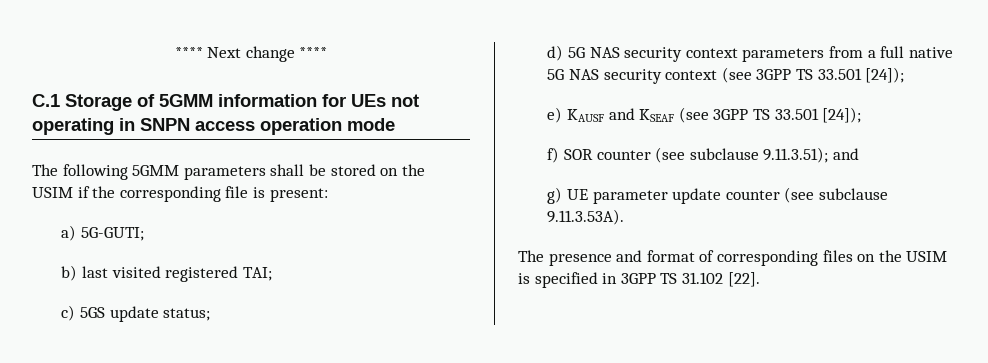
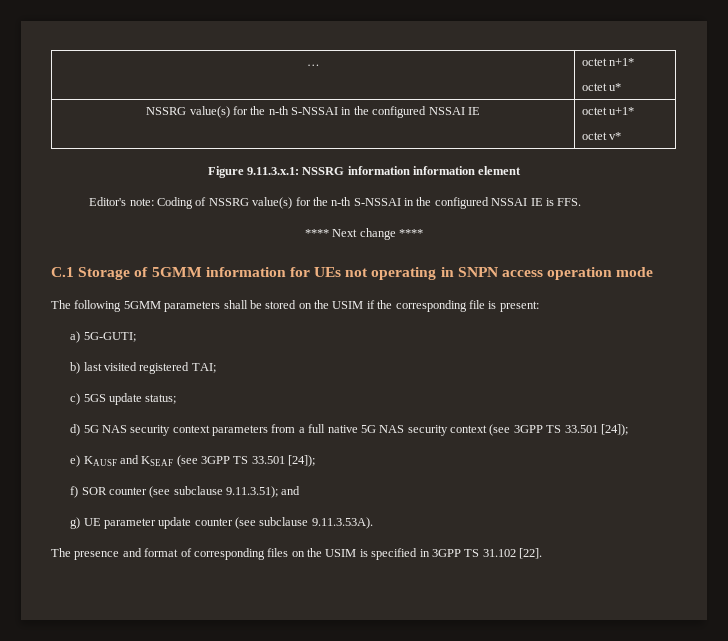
+ … | octet n+1*
+ octet u*
+ NSSRG value(s) for the n-th S-NSSAI in the configured NSSAI IE | octet u+1*
+ octet v*
+ Figure 9.11.3.x.1: NSSRG information information element
+ Editor's note: Coding of NSSRG value(s) for the n-th S-NSSAI in the configured NSSAI IE is FFS.

